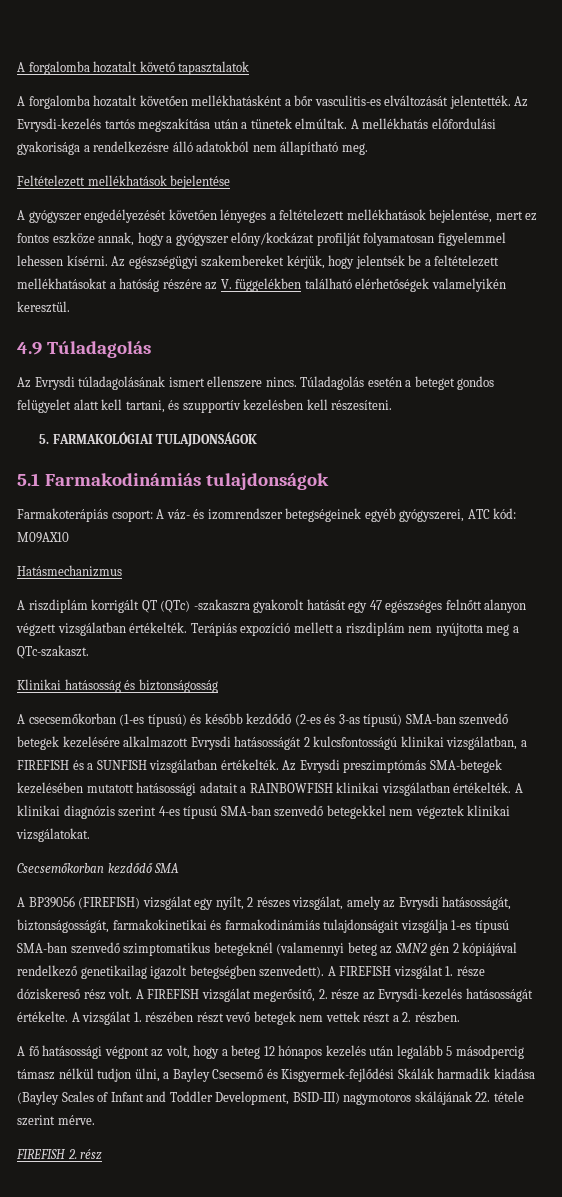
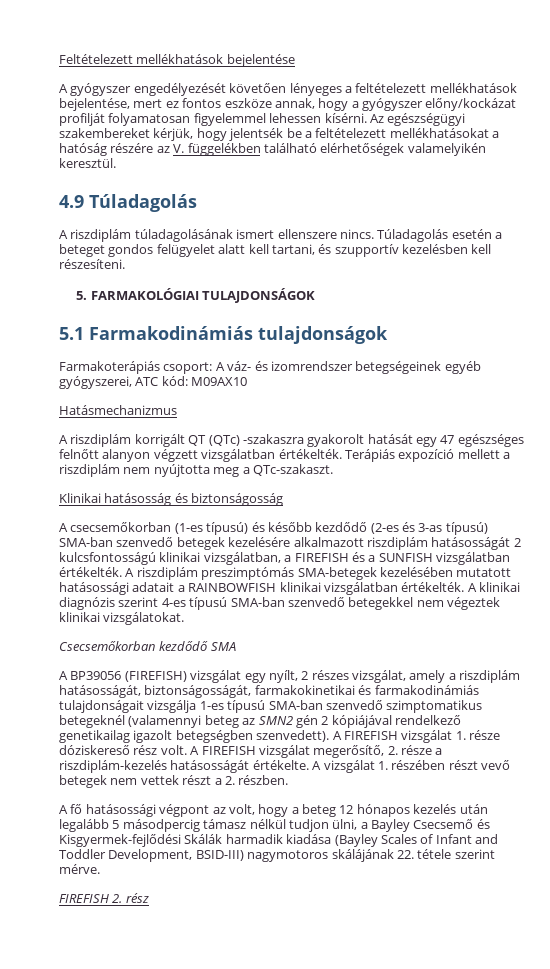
- A forgalomba hozatalt követő tapasztalatok
- A forgalomba hozatalt követően mellékhatásként a bőr vasculitis-es elváltozását jelentették. Az Evrysdi-kezelés tartós megszakítása után a tünetek elmúltak. A mellékhatás előfordulási gyakorisága a rendelkezésre álló adatokból nem állapítható meg.
- Az Evrysdi túladagolásának ismert ellenszere nincs.
+ A riszdiplám túladagolásának ismert ellenszere nincs.
- A csecsemőkorban (1-es típusú) és később kezdődő (2-es és 3-as típusú) SMA-ban szenvedő betegek kezelésére alkalmazott Evrysdi hatásosságát 2 kulcsfontosságú klinikai vizsgálatban, a FIREFISH és a SUNFISH vizsgálatban értékelték.
+ A csecsemőkorban (1-es típusú) és később kezdődő (2-es és 3-as típusú) SMA-ban szenvedő betegek kezelésére alkalmazott riszdiplám hatásosságát 2 kulcsfontosságú klinikai vizsgálatban, a FIREFISH és a SUNFISH vizsgálatban értékelték.
- Az Evrysdi preszimptómás SMA-betegek kezelésében mutatott hatásossági adatait a RAINBOWFISH klinikai vizsgálatban értékelték.
+ A riszdiplám preszimptómás SMA-betegek kezelésében mutatott hatásossági adatait a RAINBOWFISH klinikai vizsgálatban értékelték.
- A BP39056 (FIREFISH) vizsgálat egy nyílt, 2 részes vizsgálat, amely az Evrysdi hatásosságát, biztonságosságát, farmakokinetikai és farmakodinámiás tulajdonságait vizsgálja 1-es típusú SMA-ban szenvedő szimptomatikus betegeknél (valamennyi beteg az SMN2 gén 2 kópiájával rendelkező genetikailag igazolt betegségben szenvedett).
+ A BP39056 (FIREFISH) vizsgálat egy nyílt, 2 részes vizsgálat, amely a riszdiplám hatásosságát, biztonságosságát, farmakokinetikai és farmakodinámiás tulajdonságait vizsgálja 1-es típusú SMA-ban szenvedő szimptomatikus betegeknél (valamennyi beteg az SMN2 gén 2 kópiájával rendelkező genetikailag igazolt betegségben szenvedett).
- A FIREFISH vizsgálat megerősítő, 2. része az Evrysdi-kezelés hatásosságát értékelte.
+ A FIREFISH vizsgálat megerősítő, 2. része a riszdiplám-kezelés hatásosságát értékelte.

